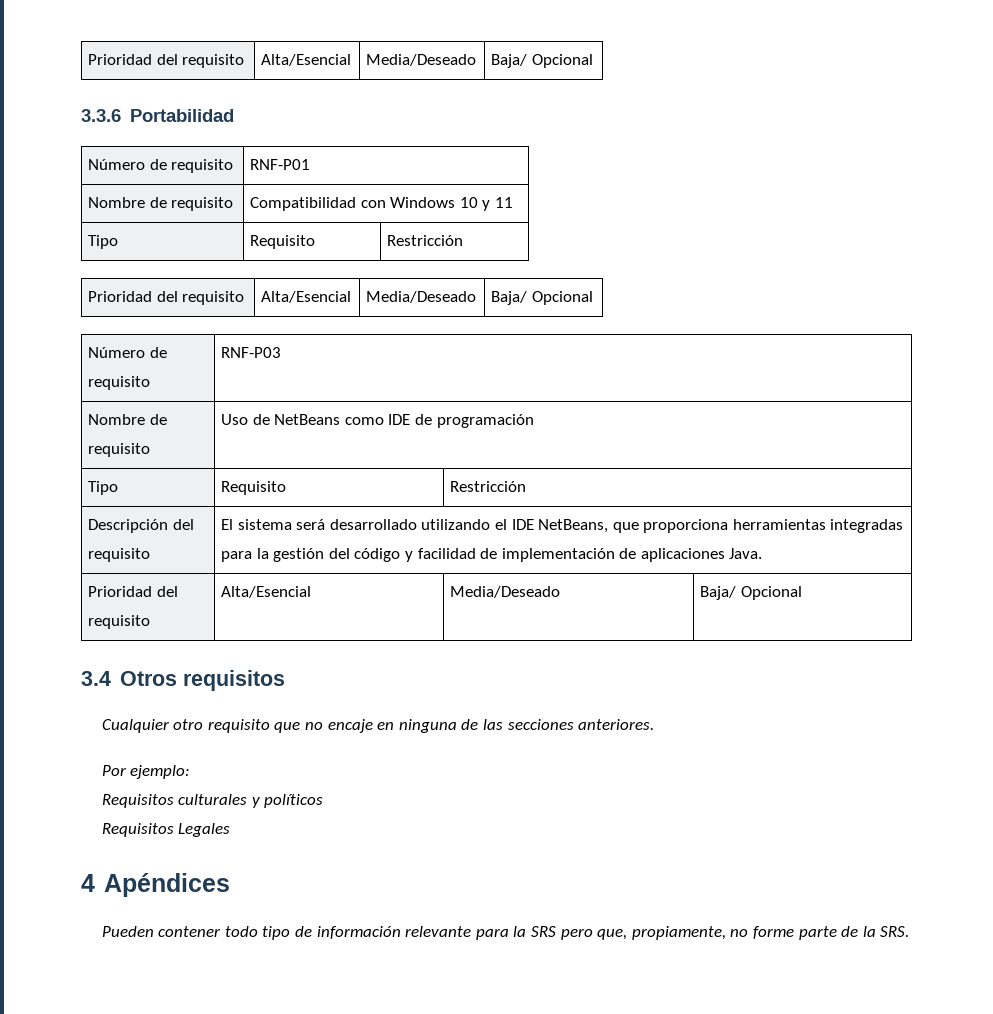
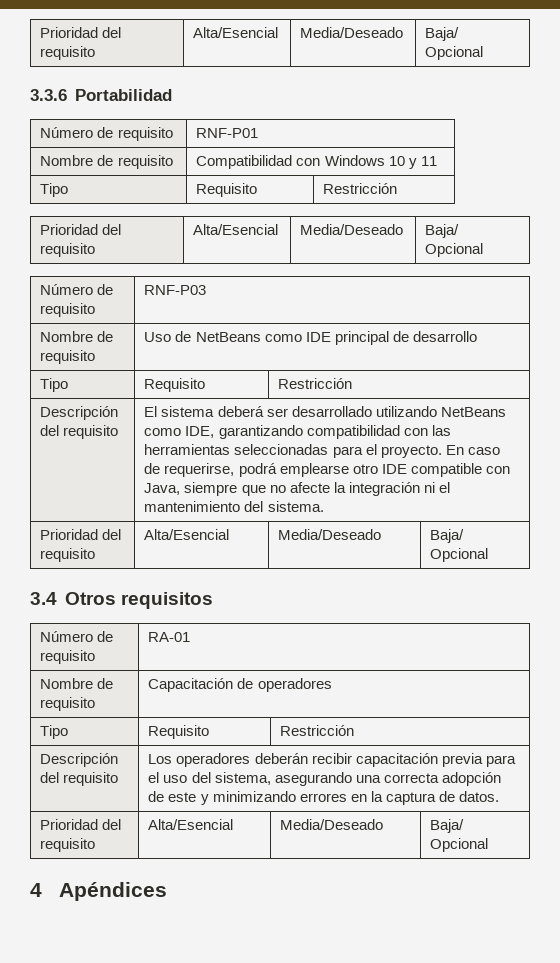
- Nombre de requisito | Uso de NetBeans como IDE de programación
+ Nombre de requisito | Uso de NetBeans como IDE principal de desarrollo
- El sistema será desarrollado utilizando el IDE NetBeans, que proporciona herramientas integradas para la gestión del código y facilidad de implementación de aplicaciones Java.
+ El sistema deberá ser desarrollado utilizando NetBeans como IDE, garantizando compatibilidad con las herramientas seleccionadas para el proyecto. En caso de requerirse, podrá emplearse otro IDE compatible con Java, siempre que no afecte la integración ni el mantenimiento del sistema.
- Cualquier otro requisito que no encaje en ninguna de las secciones anteriores.
- Por ejemplo:
- Requisitos culturales y políticos
- Requisitos Legales
+ Número de requisito | RA-01
+ Nombre de requisito | Capacitación de operadores
+ Tipo | Requisito | Restricción
+ Descripción del requisito | Los operadores deberán recibir capacitación previa para el uso del sistema, asegurando una correcta adopción de este y minimizando errores en la captura de datos.
+ Prioridad del requisito | Alta/Esencial | Media/Deseado | Baja/ Opcional
  4 Apéndices
- Pueden contener todo tipo de información relevante para la SRS pero que, propiamente, no forme parte de la SRS.

